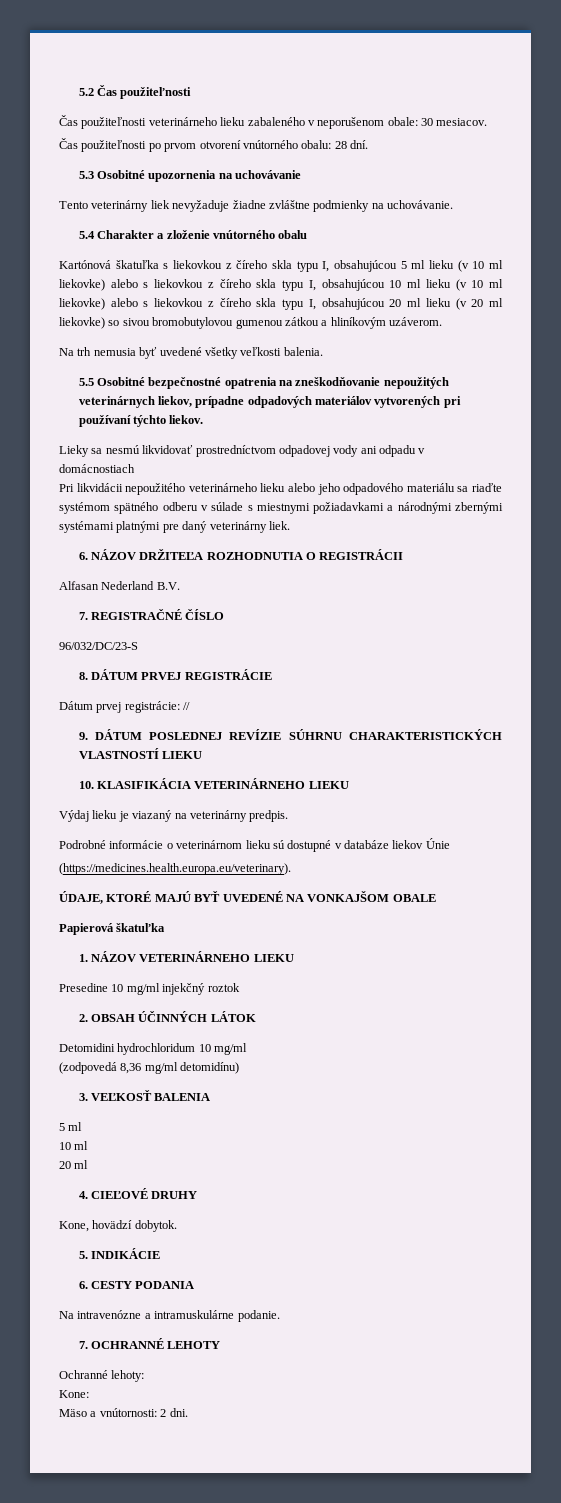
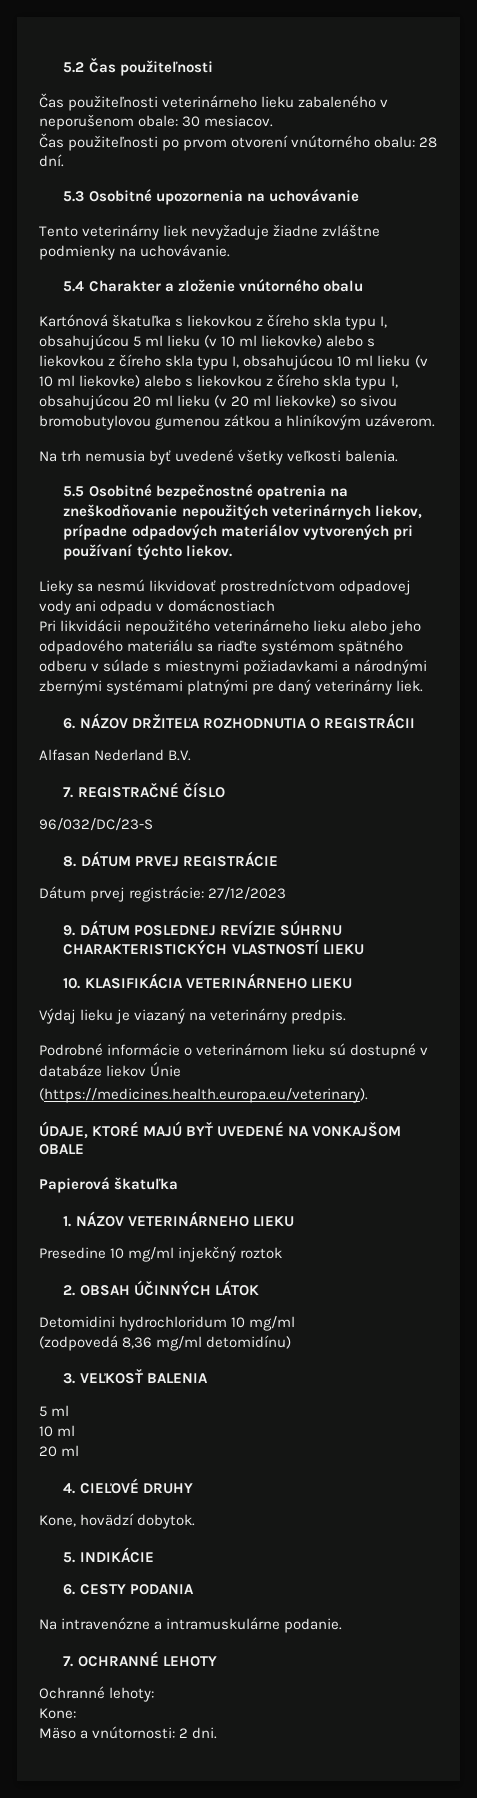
- Dátum prvej registrácie: //
+ Dátum prvej registrácie: 27/12/2023

